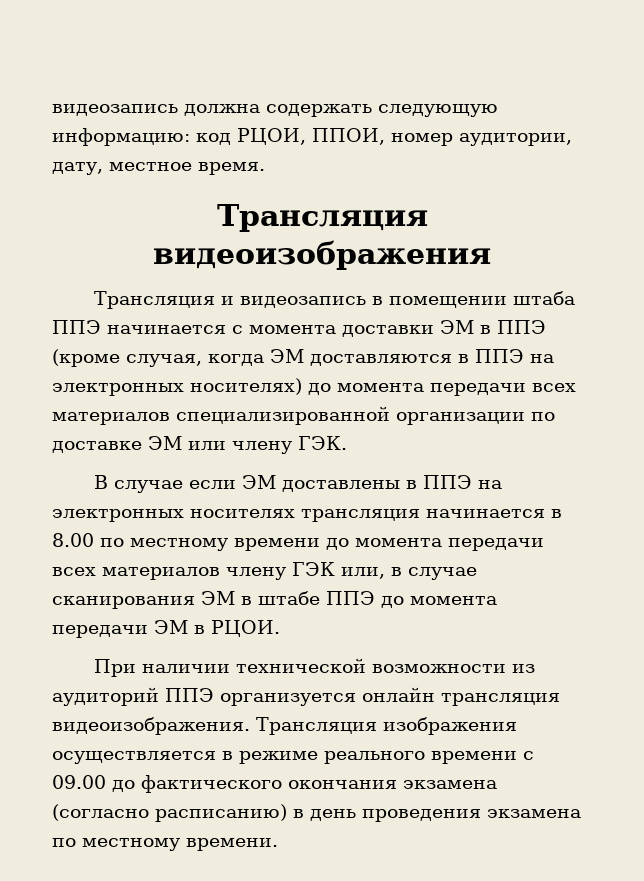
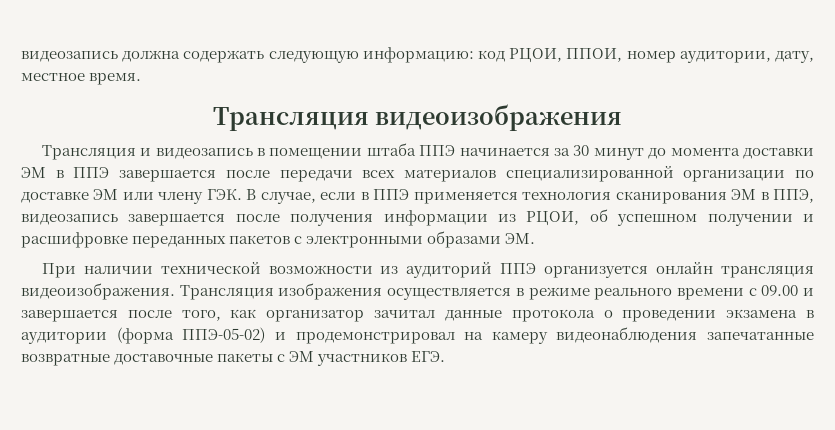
- Трансляция и видеозапись в помещении штаба ППЭ начинается с момента доставки ЭМ в ППЭ (кроме случая, когда ЭМ доставляются в ППЭ на электронных носителях) до момента передачи всех материалов специализированной организации по доставке ЭМ или члену ГЭК.
- В случае если ЭМ доставлены в ППЭ на электронных носителях трансляция начинается в 8.00 по местному времени до момента передачи всех материалов члену ГЭК или, в случае сканирования ЭМ в штабе ППЭ до момента передачи ЭМ в РЦОИ.
+ Трансляция и видеозапись в помещении штаба ППЭ начинается за 30 минут до момента доставки ЭМ в ППЭ завершается после передачи всех материалов специализированной организации по доставке ЭМ или члену ГЭК. В случае, если в ППЭ применяется технология сканирования ЭМ в ППЭ, видеозапись завершается после получения информации из РЦОИ, об успешном получении и расшифровке переданных пакетов с электронными образами ЭМ.
- Трансляция изображения осуществляется в режиме реального времени с 09.00 до фактического окончания экзамена (согласно расписанию) в день проведения экзамена по местному времени.
+ Трансляция изображения осуществляется в режиме реального времени с 09.00 и завершается после того, как организатор зачитал данные протокола о проведении экзамена в аудитории (форма ППЭ-05-02) и продемонстрировал на камеру видеонаблюдения запечатанные возвратные доставочные пакеты с ЭМ участников ЕГЭ.

